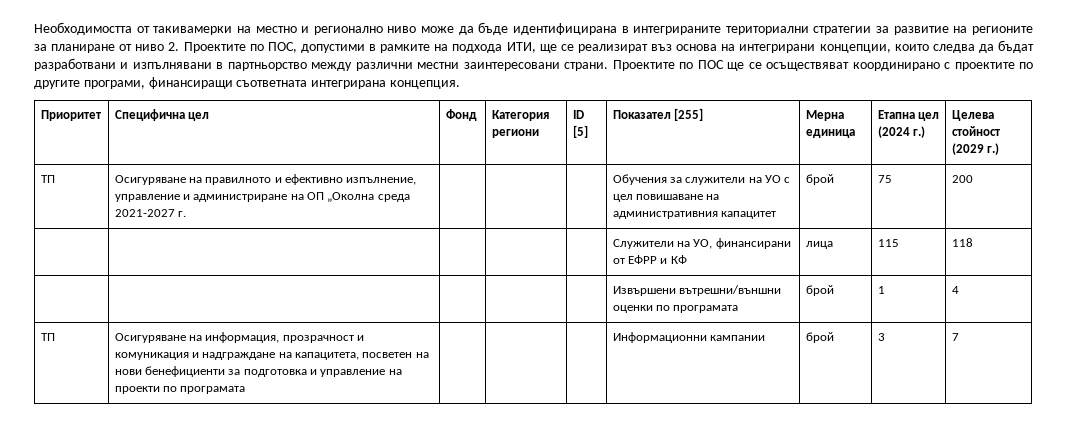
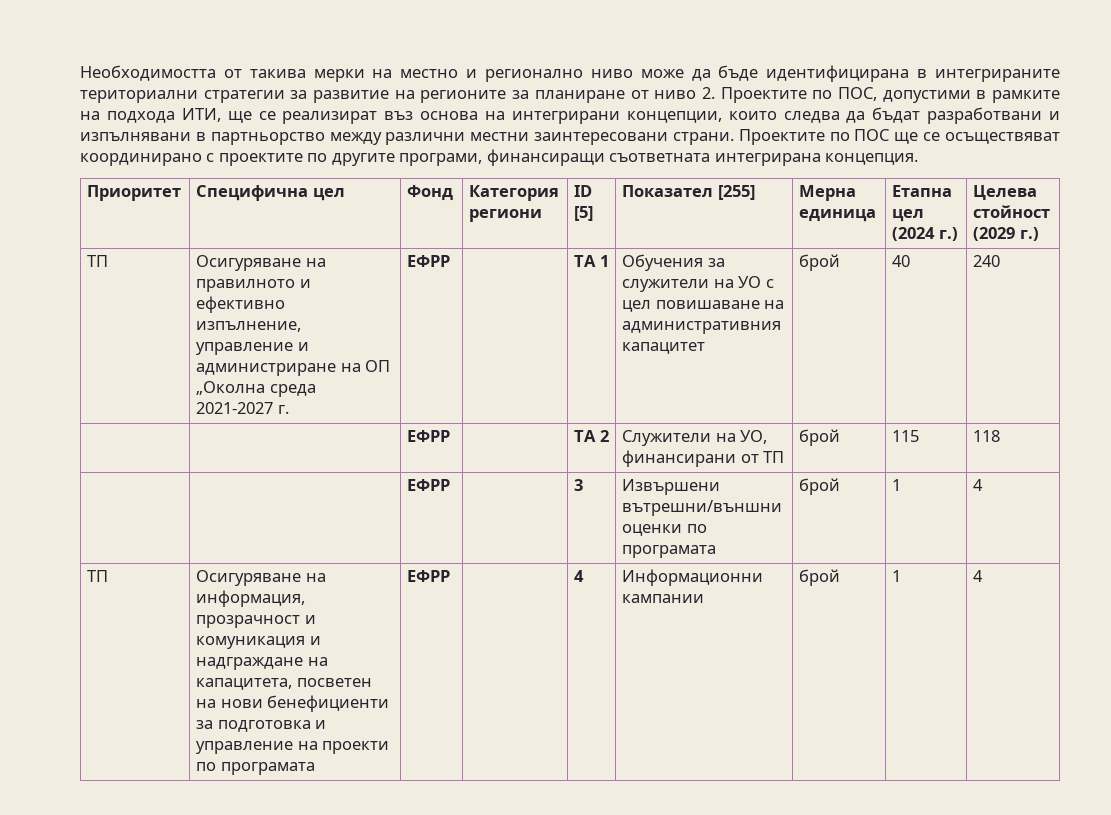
- Необходимостта от такивамерки на местно и регионално ниво може да бъде идентифицирана в интегрираните териториални стратегии за развитие на регионите за планиране от ниво 2. Проектите по ПОС, допустими в рамките на подхода ИТИ, ще се реализират въз основа на интегрирани концепции, които следва да бъдат разработвани и изпълнявани в партньорство между различни местни заинтересовани страни.
+ Необходимостта от такива мерки на местно и регионално ниво може да бъде идентифицирана в интегрираните териториални стратегии за развитие на регионите за планиране от ниво 2. Проектите по ПОС, допустими в рамките на подхода ИТИ, ще се реализират въз основа на интегрирани концепции, които следва да бъдат разработвани и изпълнявани в партньорство между различни местни заинтересовани страни.
- ТП | Осигуряване на правилното и ефективно изпълнение, управление и администриране на ОП „Околна среда 2021-2027 г. | | | | Обучения за служители на УО с цел повишаване на административния капацитет | брой | 75 | 200
- | | | | | Служители на УО, финансирани от ЕФРР и КФ | лица | 115 | 118
+ ТП | Осигуряване на правилното и ефективно изпълнение, управление и администриране на ОП „Околна среда 2021-2027 г. | ЕФРР | | ТА 1 | Обучения за служители на УО с цел повишаване на административния капацитет | брой | 40 | 240
+ | | ЕФРР | | ТА 2 | Служители на УО, финансирани от ТП | брой | 115 | 118
- | | | | | Извършени вътрешни/външни оценки по програмата | брой | 1 | 4
+ | | ЕФРР | | 3 | Извършени вътрешни/външни оценки по програмата | брой | 1 | 4
- ТП | Осигуряване на информация, прозрачност и комуникация и надграждане на капацитета, посветен на нови бенефициенти за подготовка и управление на проекти по програмата | | | | Информационни кампании | брой | 3 | 7
+ ТП | Осигуряване на информация, прозрачност и комуникация и надграждане на капацитета, посветен на нови бенефициенти за подготовка и управление на проекти по програмата | ЕФРР | | 4 | Информационни кампании | брой | 1 | 4

